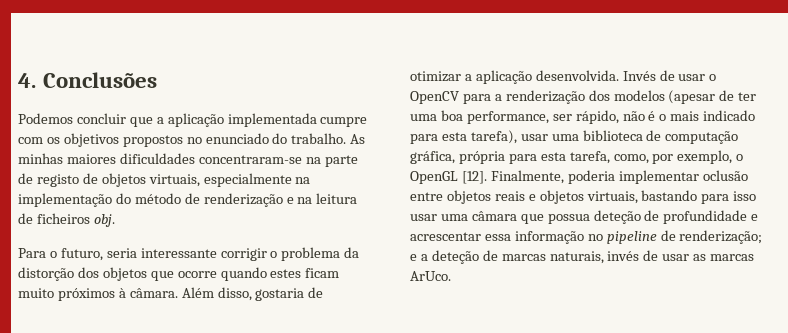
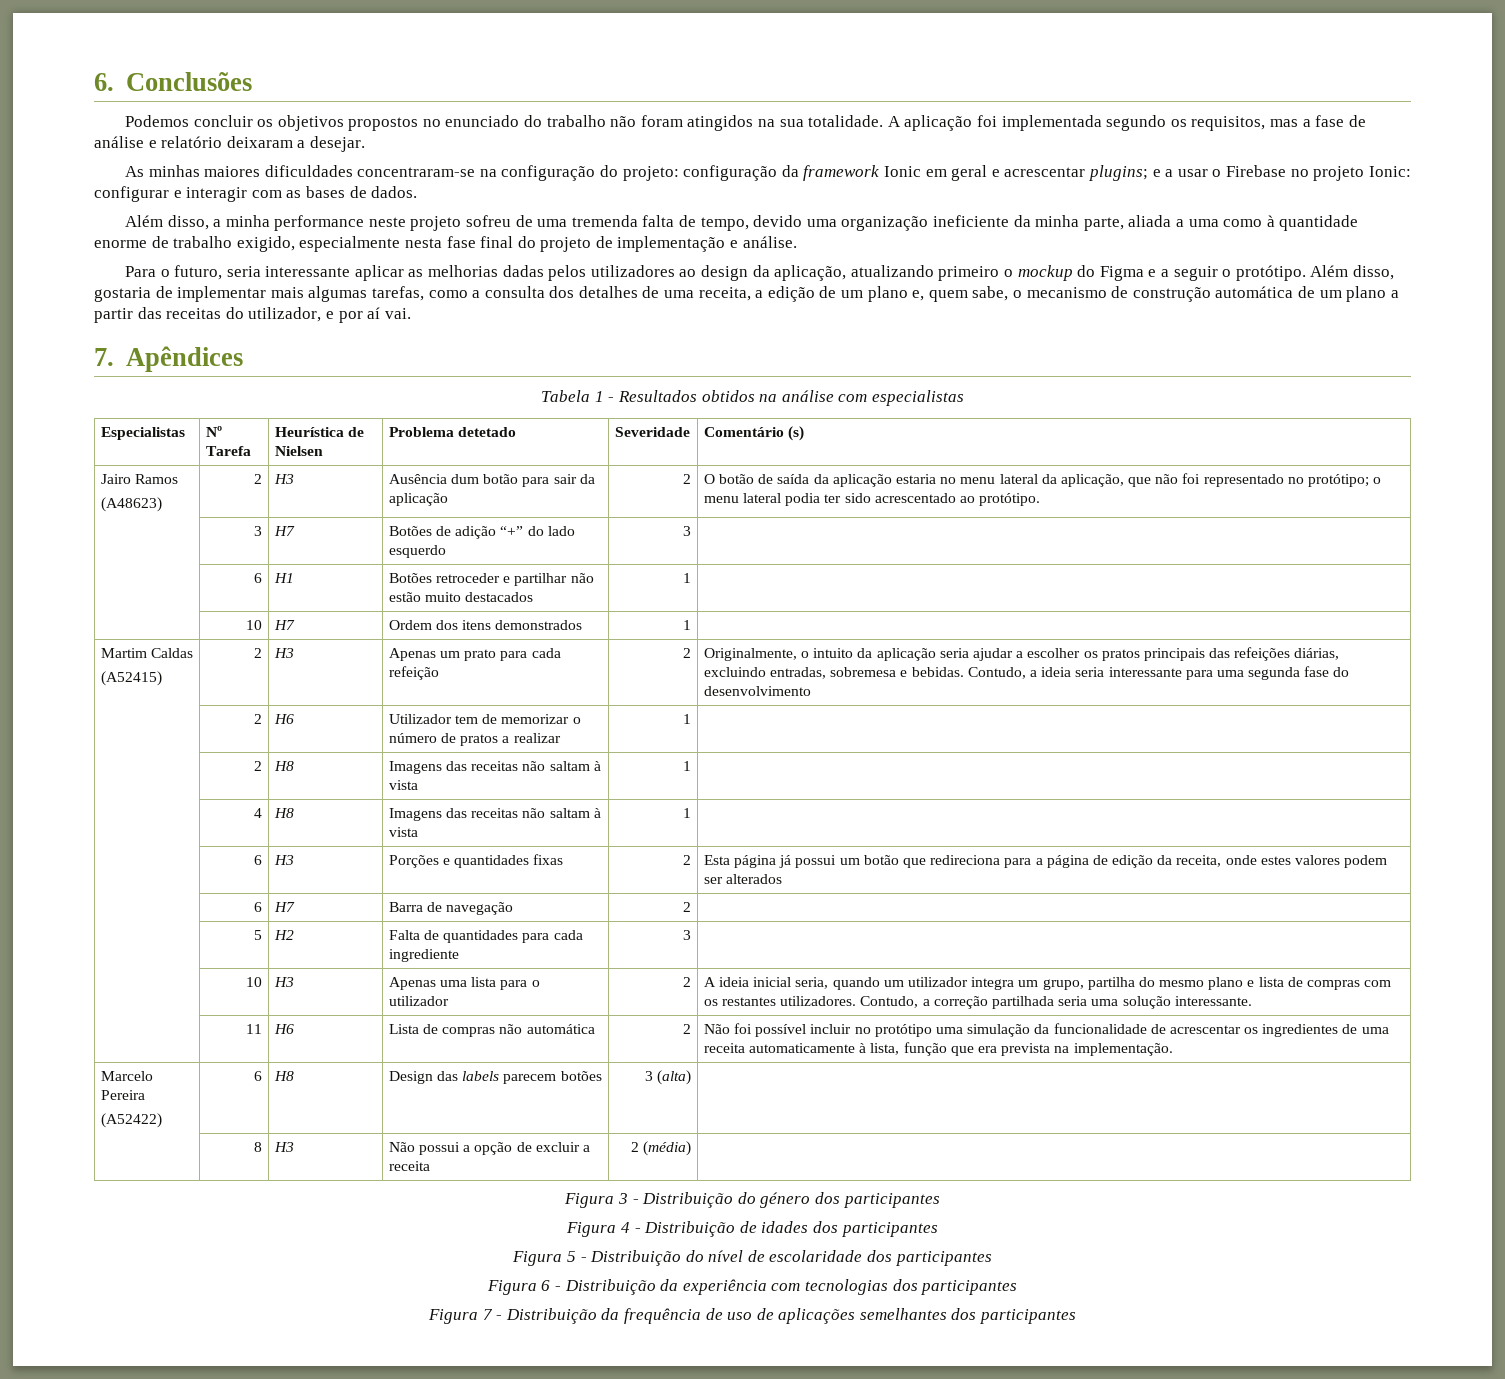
- 4. Conclusões
+ 6. Conclusões
- Podemos concluir que a aplicação implementada cumpre com os objetivos propostos no enunciado do trabalho. As minhas maiores dificuldades concentraram-se na parte de registo de objetos virtuais, especialmente na implementação do método de renderização e na leitura de ficheiros obj.
+ Podemos concluir os objetivos propostos no enunciado do trabalho não foram atingidos na sua totalidade. A aplicação foi implementada segundo os requisitos, mas a fase de análise e relatório deixaram a desejar.
+ As minhas maiores dificuldades concentraram-se na configuração do projeto: configuração da framework Ionic em geral e acrescentar plugins; e a usar o Firebase no projeto Ionic: configurar e interagir com as bases de dados.
+ Além disso, a minha performance neste projeto sofreu de uma tremenda falta de tempo, devido uma organização ineficiente da minha parte, aliada a uma como à quantidade enorme de trabalho exigido, especialmente nesta fase final do projeto de implementação e análise.
- Para o futuro, seria interessante corrigir o problema da distorção dos objetos que ocorre quando estes ficam muito próximos à câmara. Além disso, gostaria de otimizar a aplicação desenvolvida. Invés de usar o OpenCV para a renderização dos modelos (apesar de ter uma boa performance, ser rápido, não é o mais indicado para esta tarefa), usar uma biblioteca de computação gráfica, própria para esta tarefa, como, por exemplo, o OpenGL [12]. Finalmente, poderia implementar oclusão entre objetos reais e objetos virtuais, bastando para isso usar uma câmara que possua deteção de profundidade e acrescentar essa informação no pipeline de renderização; e a deteção de marcas naturais, invés de usar as marcas ArUco.
+ Para o futuro, seria interessante aplicar as melhorias dadas pelos utilizadores ao design da aplicação, atualizando primeiro o mockup do Figma e a seguir o protótipo. Além disso, gostaria de implementar mais algumas tarefas, como a consulta dos detalhes de uma receita, a edição de um plano e, quem sabe, o mecanismo de construção automática de um plano a partir das receitas do utilizador, e por aí vai.
+ 7. Apêndices
+ Tabela 1 - Resultados obtidos na análise com especialistas
+ Especialistas | Nº Tarefa | Heurística de Nielsen | Problema detetado | Severidade | Comentário (s)
+ Jairo Ramos
+ (A48623) | 2 | H3 | Ausência dum botão para sair da aplicação | 2 | O botão de saída da aplicação estaria no menu lateral da aplicação, que não foi representado no protótipo; o menu lateral podia ter sido acrescentado ao protótipo.
+ | 3 | H7 | Botões de adição “+” do lado esquerdo | 3 |
+ | 6 | H1 | Botões retroceder e partilhar não estão muito destacados | 1 |
+ | 10 | H7 | Ordem dos itens demonstrados | 1 |
+ Martim Caldas
+ (A52415) | 2 | H3 | Apenas um prato para cada refeição | 2 | Originalmente, o intuito da aplicação seria ajudar a escolher os pratos principais das refeições diárias, excluindo entradas, sobremesa e bebidas. Contudo, a ideia seria interessante para uma segunda fase do desenvolvimento
+ | 2 | H6 | Utilizador tem de memorizar o número de pratos a realizar | 1 |
+ | 2 | H8 | Imagens das receitas não saltam à vista | 1 |
+ | 4 | H8 | Imagens das receitas não saltam à vista | 1 |
+ | 6 | H3 | Porções e quantidades fixas | 2 | Esta página já possui um botão que redireciona para a página de edição da receita, onde estes valores podem ser alterados
+ | 6 | H7 | Barra de navegação | 2 |
+ | 5 | H2 | Falta de quantidades para cada ingrediente | 3 |
+ | 10 | H3 | Apenas uma lista para o utilizador | 2 | A ideia inicial seria, quando um utilizador integra um grupo, partilha do mesmo plano e lista de compras com os restantes utilizadores. Contudo, a correção partilhada seria uma solução interessante.
+ | 11 | H6 | Lista de compras não automática | 2 | Não foi possível incluir no protótipo uma simulação da funcionalidade de acrescentar os ingredientes de uma receita automaticamente à lista, função que era prevista na implementação.
+ Marcelo Pereira
+ (A52422) | 6 | H8 | Design das labels parecem botões | 3 (alta) |
+ | 8 | H3 | Não possui a opção de excluir a receita | 2 (média) |
+ Figura 3 - Distribuição do género dos participantes
+ Figura 4 - Distribuição de idades dos participantes
+ Figura 5 - Distribuição do nível de escolaridade dos participantes
+ Figura 6 - Distribuição da experiência com tecnologias dos participantes
+ Figura 7 - Distribuição da frequência de uso de aplicações semelhantes dos participantes

